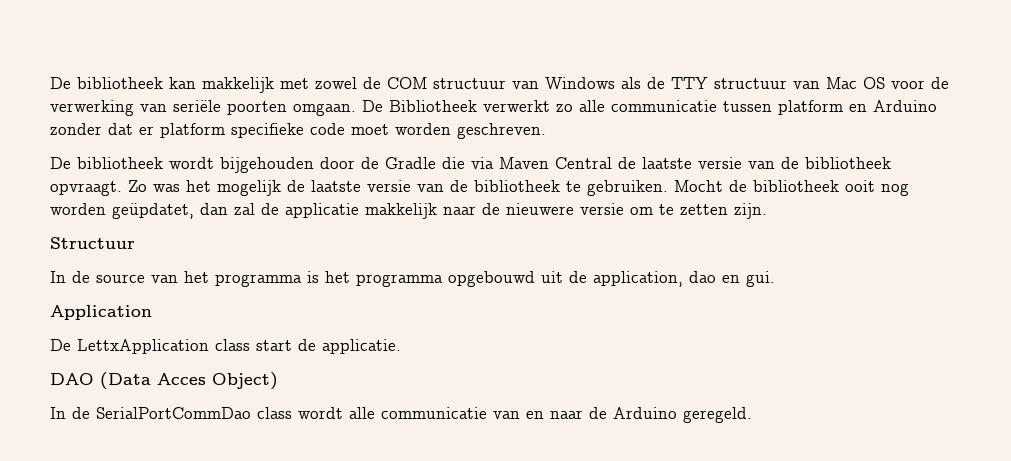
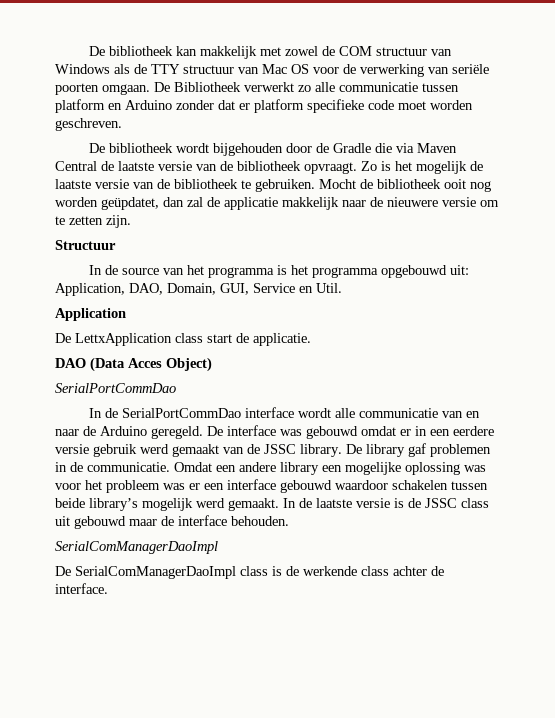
- Zo was het mogelijk de laatste versie van de bibliotheek te gebruiken.
+ Zo is het mogelijk de laatste versie van de bibliotheek te gebruiken.
- In de source van het programma is het programma opgebouwd uit de application, dao en gui.
+ In de source van het programma is het programma opgebouwd uit: Application, DAO, Domain, GUI, Service en Util.
  DAO (Data Acces Object)
+ SerialPortCommDao
- In de SerialPortCommDao class wordt alle communicatie van en naar de Arduino geregeld.
+ In de SerialPortCommDao interface wordt alle communicatie van en naar de Arduino geregeld.
+ De interface was gebouwd omdat er in een eerdere versie gebruik werd gemaakt van de JSSC library. De library gaf problemen in de communicatie. Omdat een andere library een mogelijke oplossing was voor het probleem was er een interface gebouwd waardoor schakelen tussen beide library’s mogelijk werd gemaakt. In de laatste versie is de JSSC class uit gebouwd maar de interface behouden.
+ SerialComManagerDaoImpl
+ De SerialComManagerDaoImpl class is de werkende class achter de interface.

